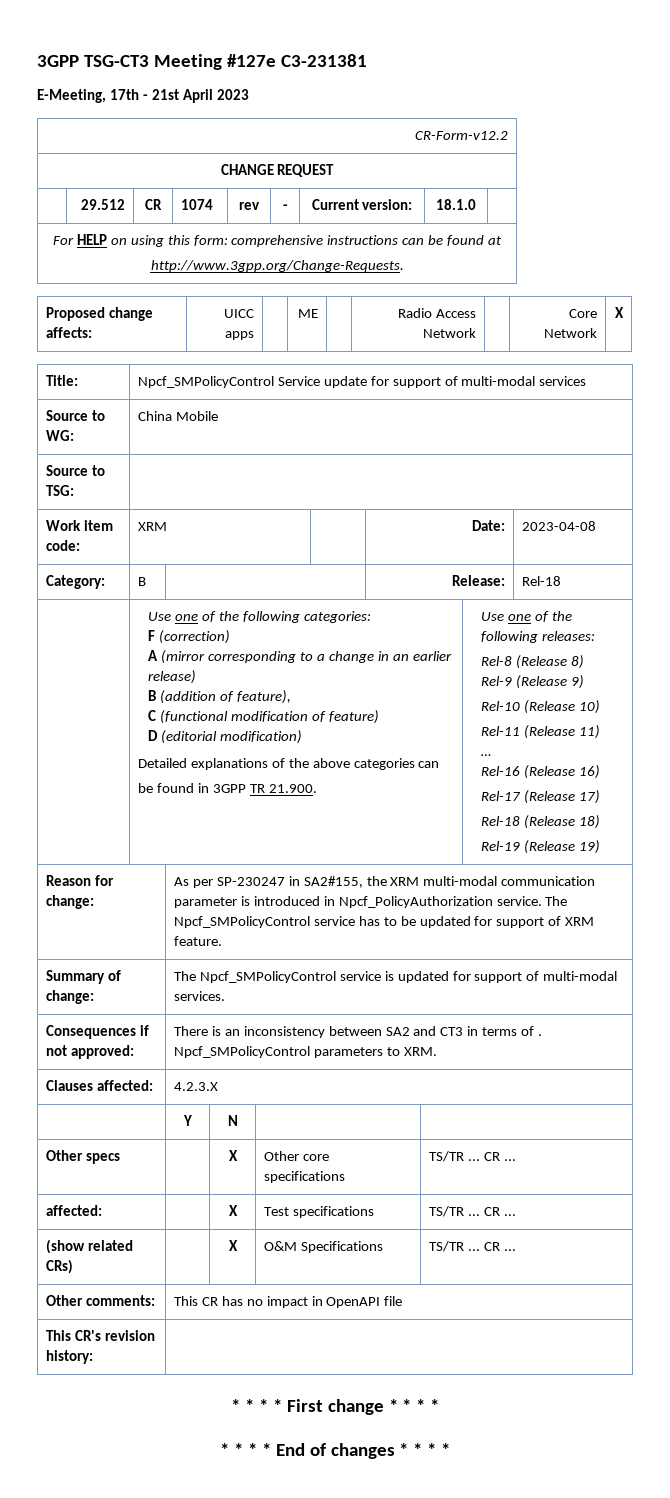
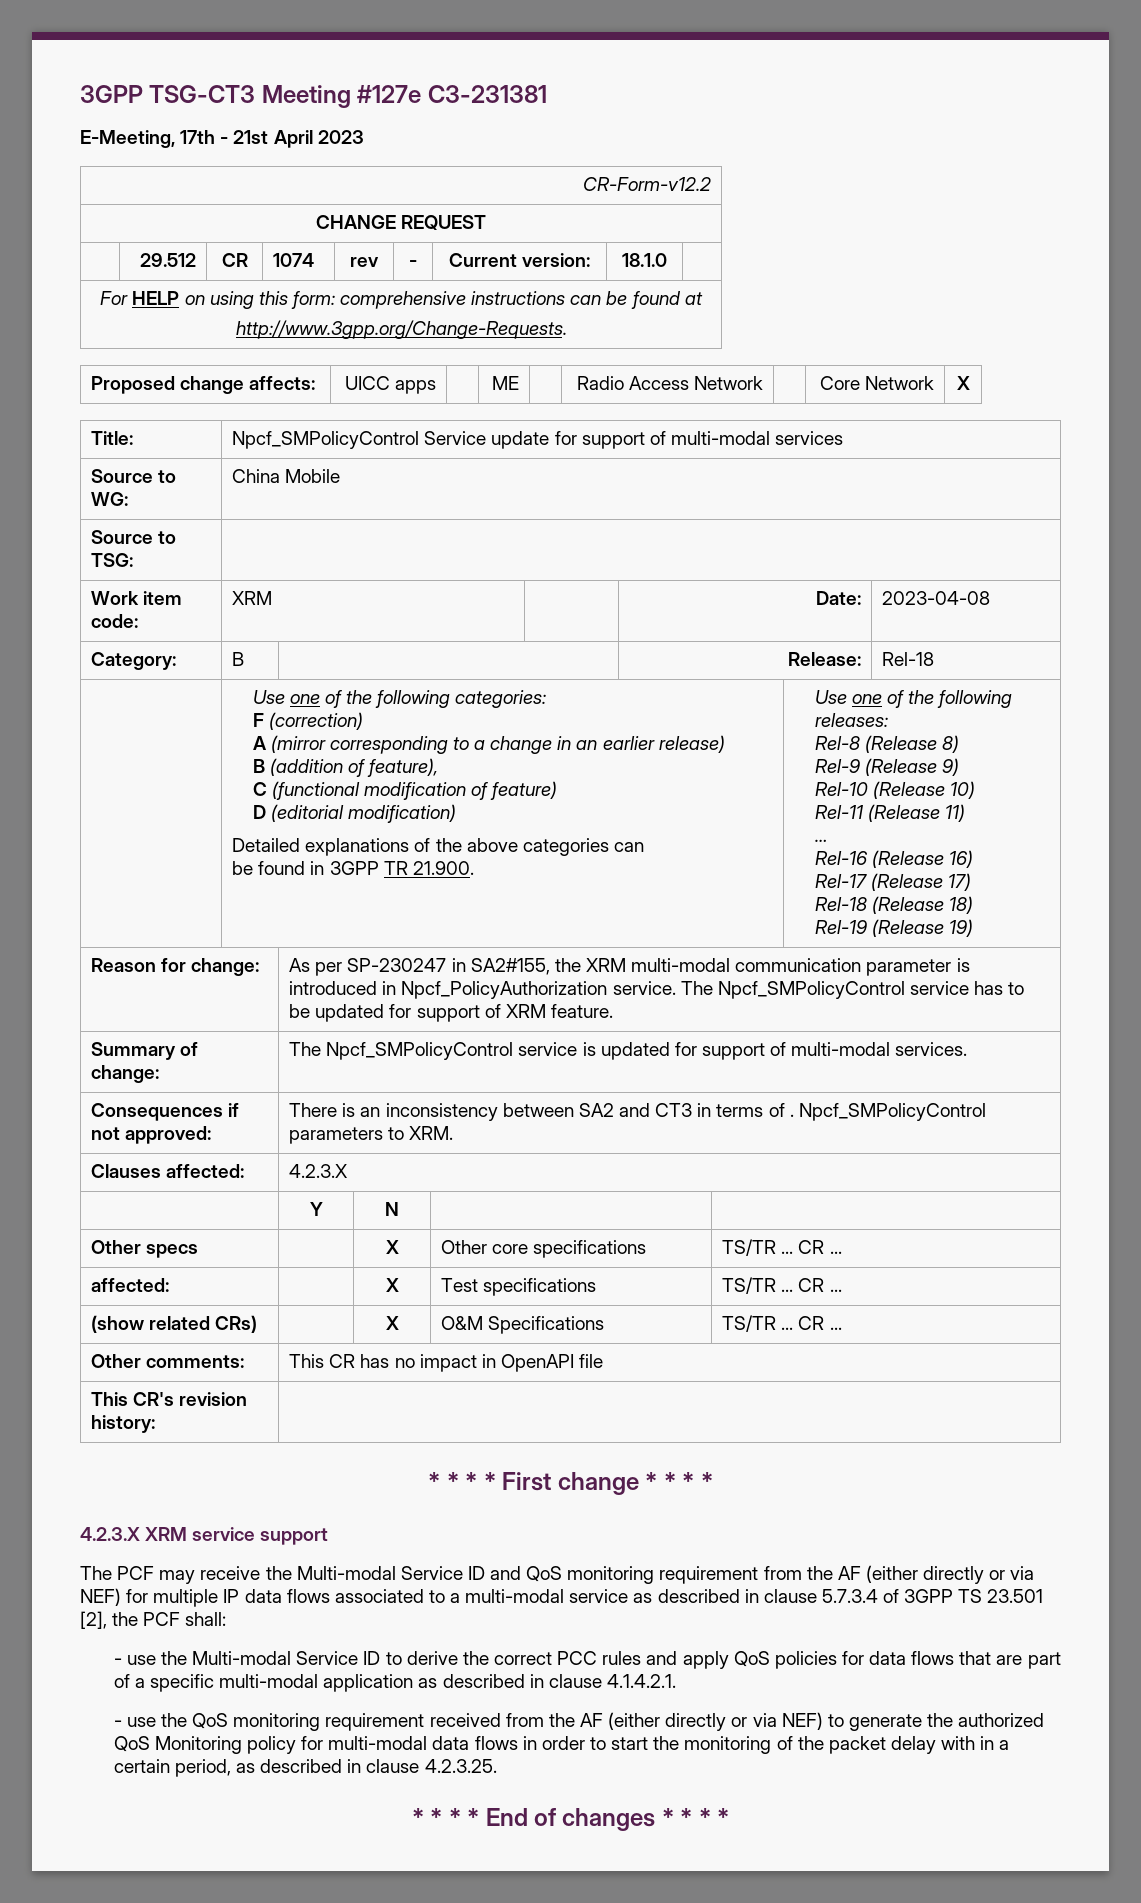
+ 4.2.3.X XRM service support
+ The PCF may receive the Multi-modal Service ID and QoS monitoring requirement from the AF (either directly or via NEF) for multiple IP data flows associated to a multi-modal service as described in clause 5.7.3.4 of 3GPP TS 23.501 [2], the PCF shall:
+ - use the Multi-modal Service ID to derive the correct PCC rules and apply QoS policies for data flows that are part of a specific multi-modal application as described in clause 4.1.4.2.1.
+ - use the QoS monitoring requirement received from the AF (either directly or via NEF) to generate the authorized QoS Monitoring policy for multi-modal data flows in order to start the monitoring of the packet delay with in a certain period, as described in clause 4.2.3.25.

